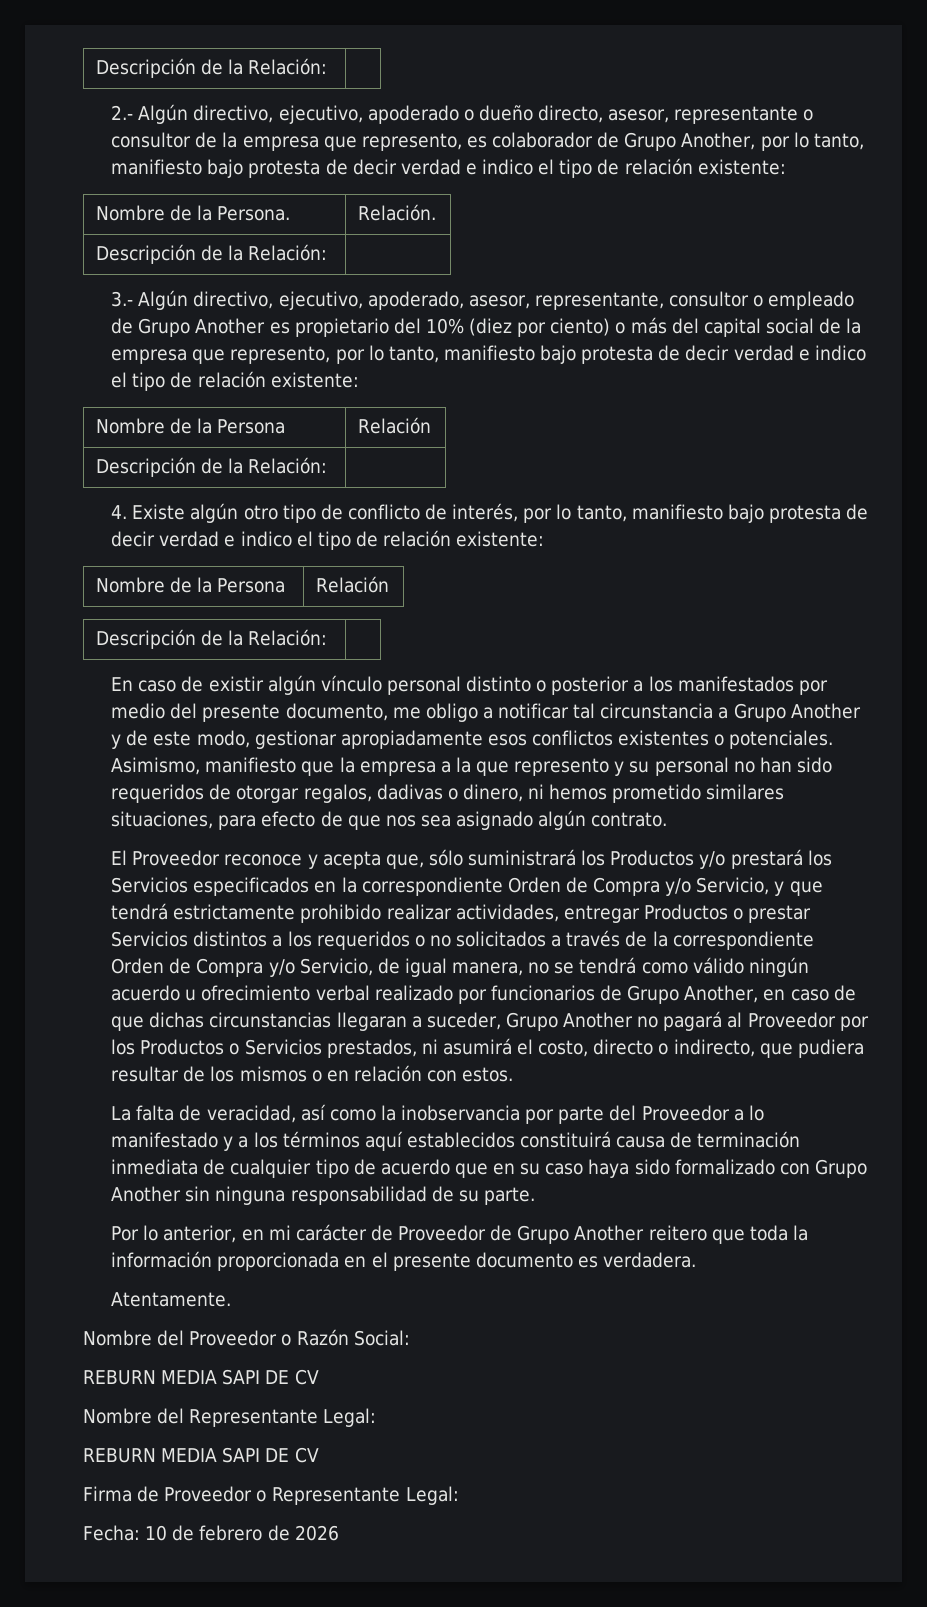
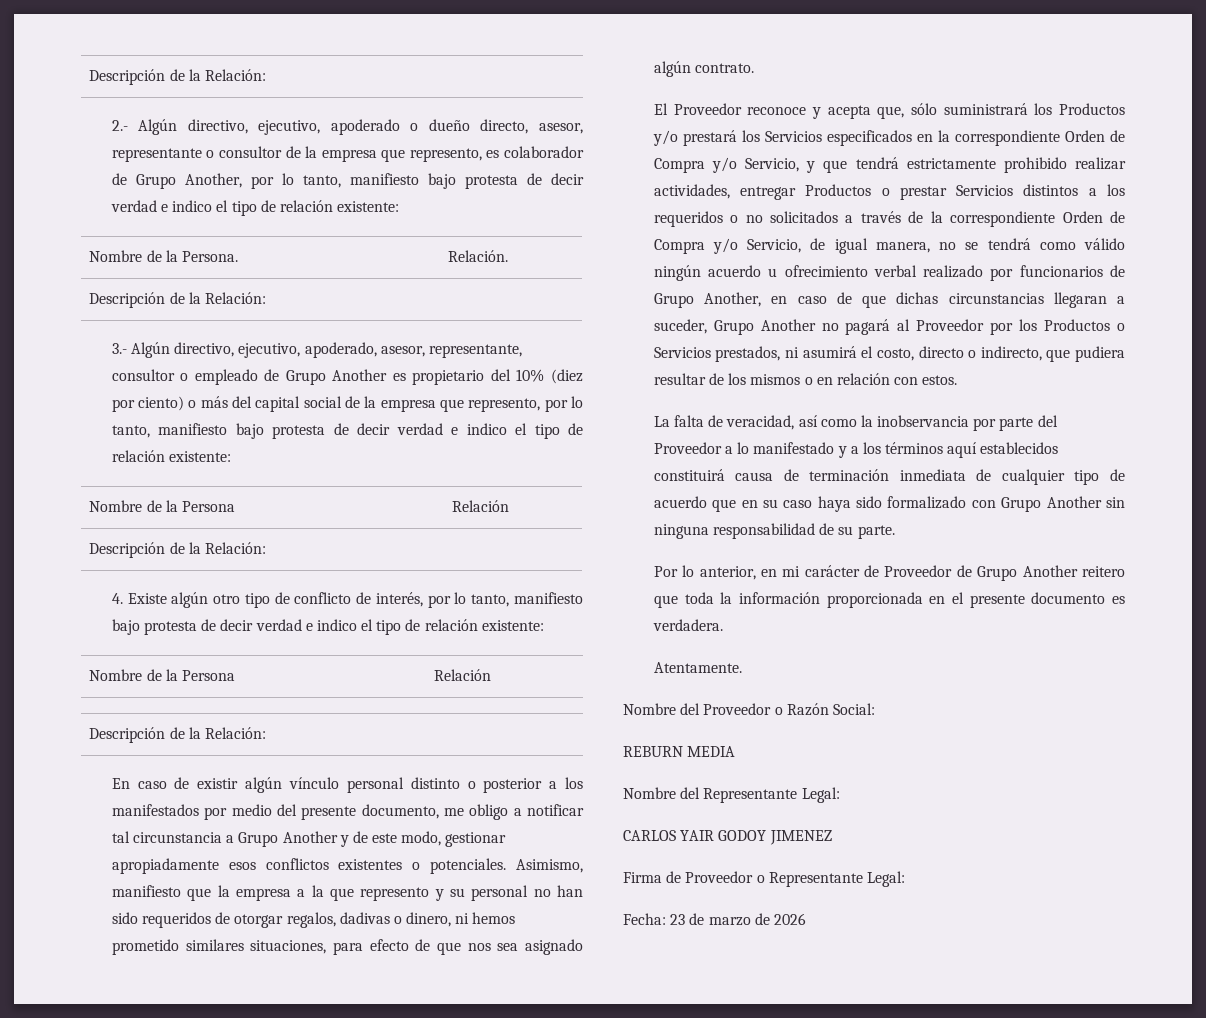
  Nombre del Proveedor o Razón Social:
- REBURN MEDIA SAPI DE CV
+ REBURN MEDIA
  Nombre del Representante Legal:
- REBURN MEDIA SAPI DE CV
+ CARLOS YAIR GODOY JIMENEZ
- Fecha: 10 de febrero de 2026
+ Fecha: 23 de marzo de 2026

